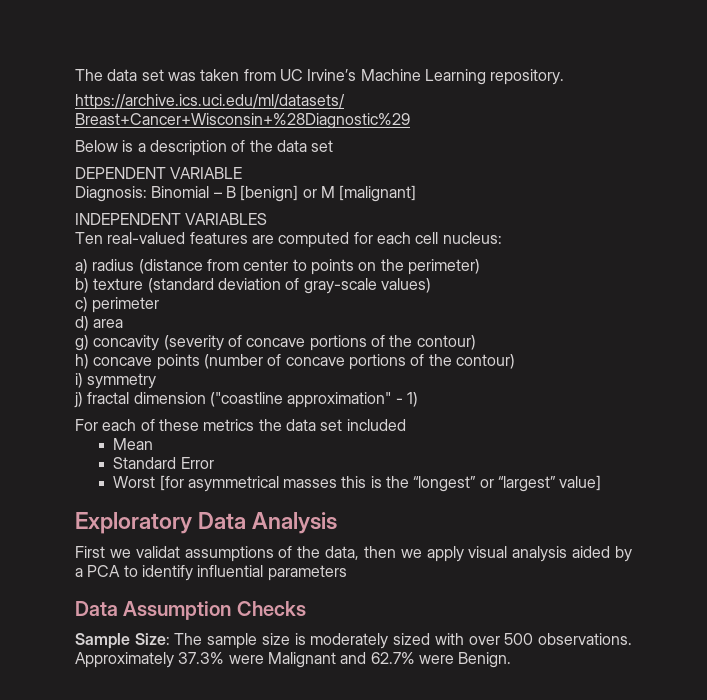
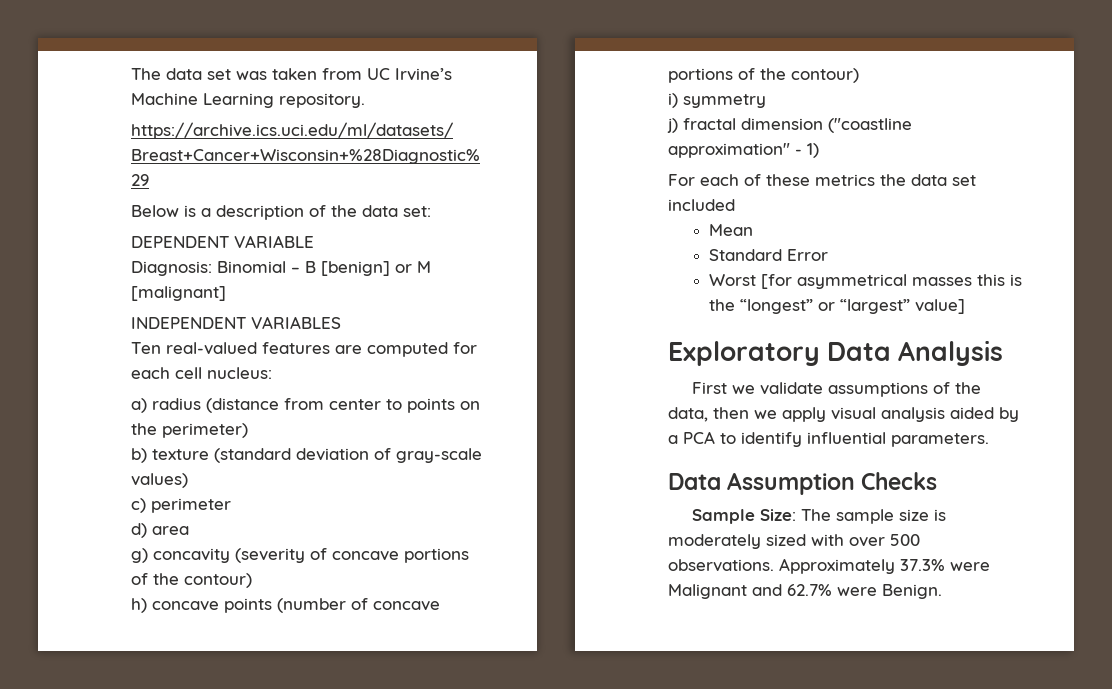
- Below is a description of the data set
+ Below is a description of the data set:
- First we validat assumptions of the data, then we apply visual analysis aided by a PCA to identify influential parameters
+ First we validate assumptions of the data, then we apply visual analysis aided by a PCA to identify influential parameters.

